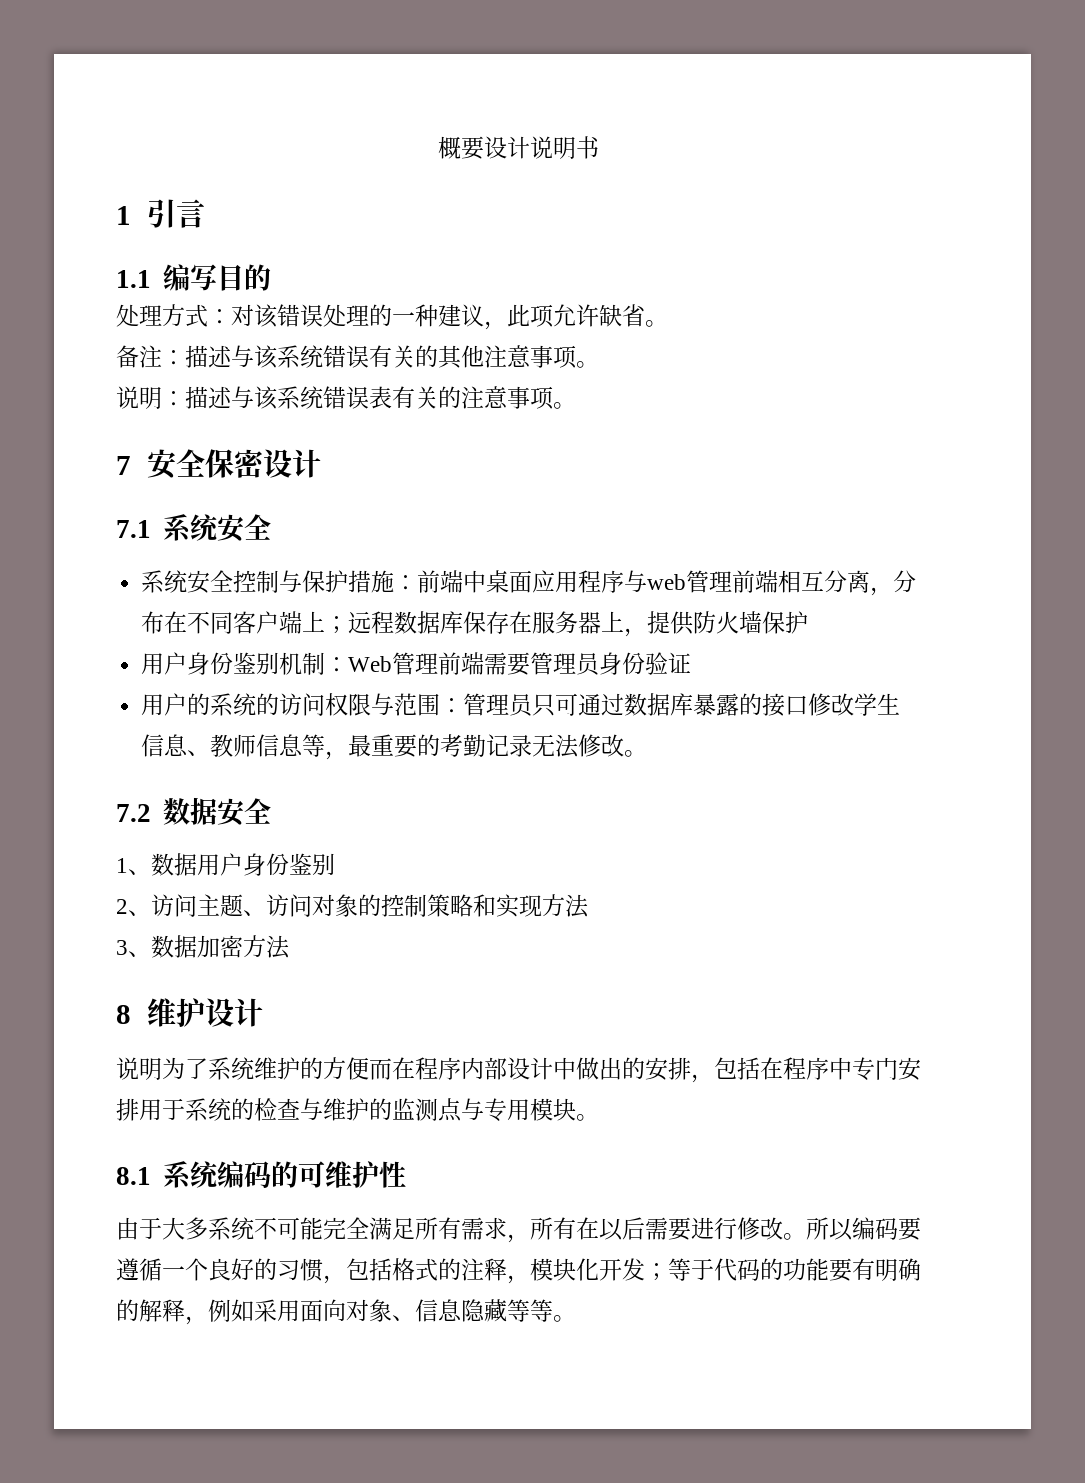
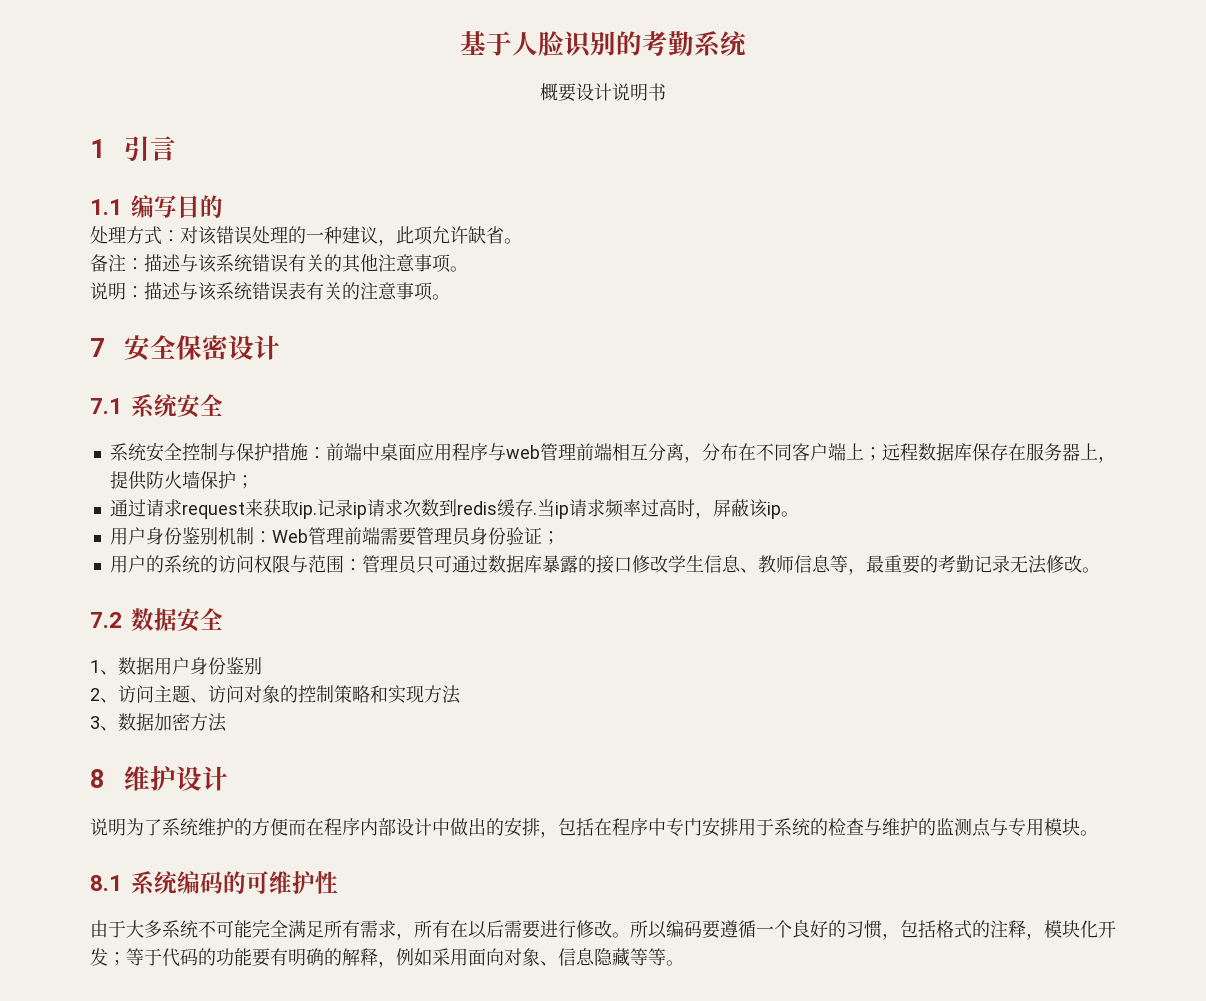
+ 基于人脸识别的考勤系统
- 系统安全控制与保护措施：前端中桌面应用程序与web管理前端相互分离，分布在不同客户端上；远程数据库保存在服务器上，提供防火墙保护
+ 系统安全控制与保护措施：前端中桌面应用程序与web管理前端相互分离，分布在不同客户端上；远程数据库保存在服务器上，提供防火墙保护；
+ 通过请求request来获取ip.记录ip请求次数到redis缓存.当ip请求频率过高时，屏蔽该ip。
- 用户身份鉴别机制：Web管理前端需要管理员身份验证
+ 用户身份鉴别机制：Web管理前端需要管理员身份验证；

